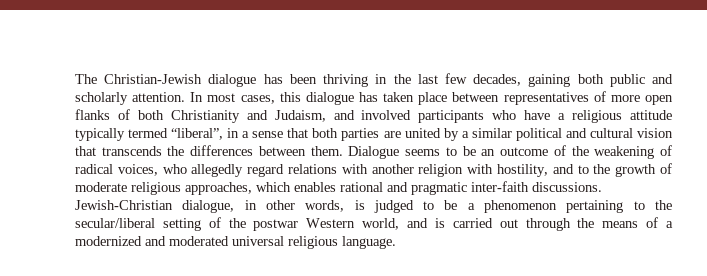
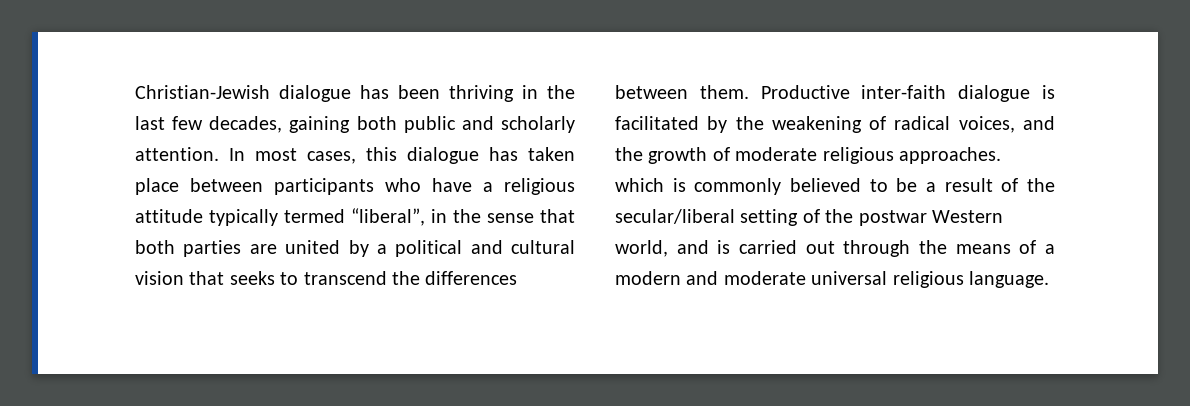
- The Christian-Jewish dialogue has been thriving in the last few decades, gaining both public and scholarly attention.
+ Christian-Jewish dialogue has been thriving in the last few decades, gaining both public and scholarly attention.
- In most cases, this dialogue has taken place between representatives of more open flanks of both Christianity and Judaism, and involved participants who have a religious attitude typically termed “liberal”, in a sense that both parties are united by a similar political and cultural vision that transcends the differences between them.
+ In most cases, this dialogue has taken place between participants who have a religious attitude typically termed “liberal”, in the sense that both parties are united by a political and cultural vision that seeks to transcend the differences between them.
- Dialogue seems to be an outcome of the weakening of radical voices, who allegedly regard relations with another religion with hostility, and to the growth of moderate religious approaches, which enables rational and pragmatic inter-faith discussions. Jewish-Christian dialogue, in other words, is judged to be a phenomenon pertaining to the secular/liberal setting of the postwar Western world, and is carried out through the means of a modernized and moderated universal religious language.
+ Productive inter-faith dialogue is facilitated by the weakening of radical voices, and the growth of moderate religious approaches. which is commonly believed to be a result of the secular/liberal setting of the postwar Western world, and is carried out through the means of a modern and moderate universal religious language.

